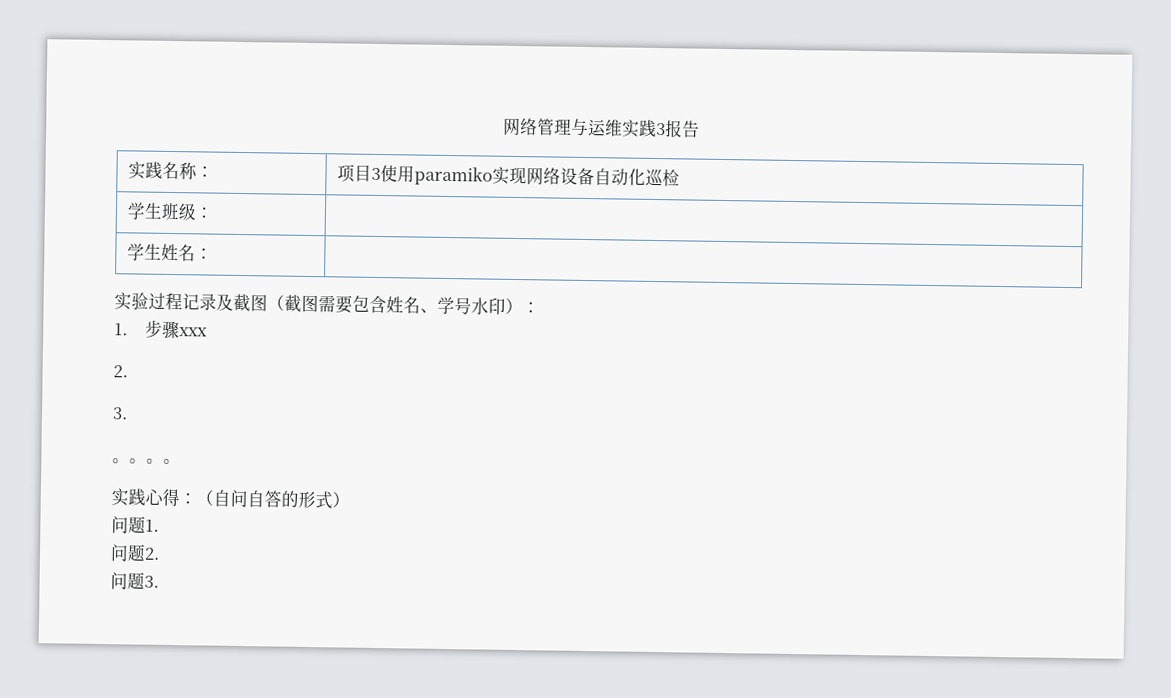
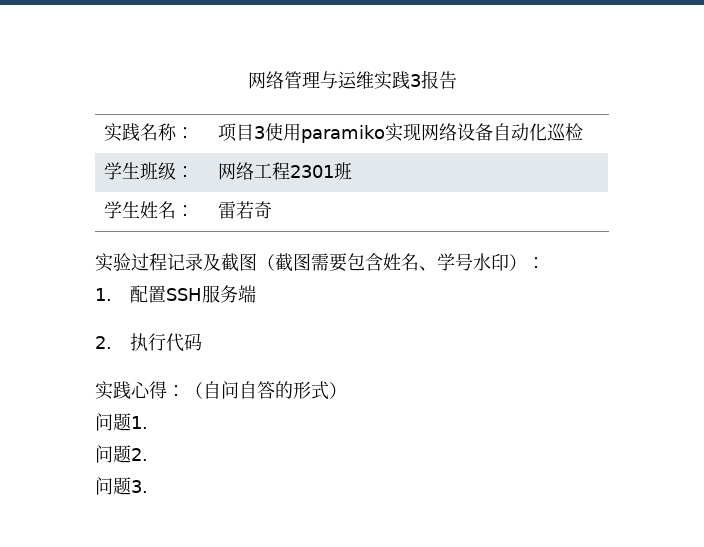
- 学生班级： |
+ 学生班级： | 网络工程2301班
- 学生姓名： |
+ 学生姓名： | 雷若奇
- 1.步骤xxx
- 2.
- 3.
- 。。。。
+ 1.配置SSH服务端
+ 2.执行代码

